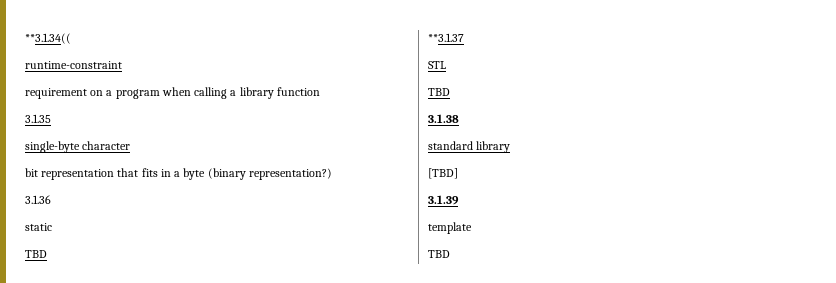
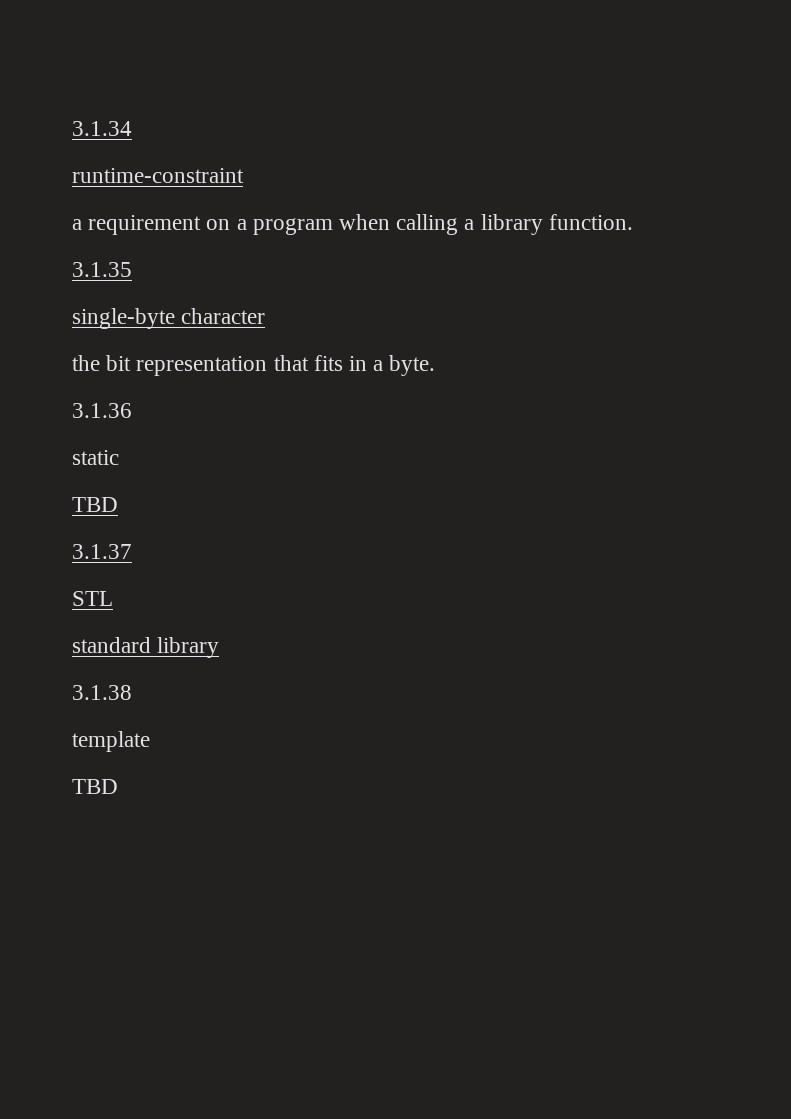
- **3.1.34((
+ 3.1.34
- requirement on a program when calling a library function
+ a requirement on a program when calling a library function.
- bit representation that fits in a byte (binary representation?)
+ the bit representation that fits in a byte.
- **3.1.37
+ 3.1.37
  STL
- TBD
- 3.1.38
- [TBD]
- 3.1.39
+ 3.1.38

